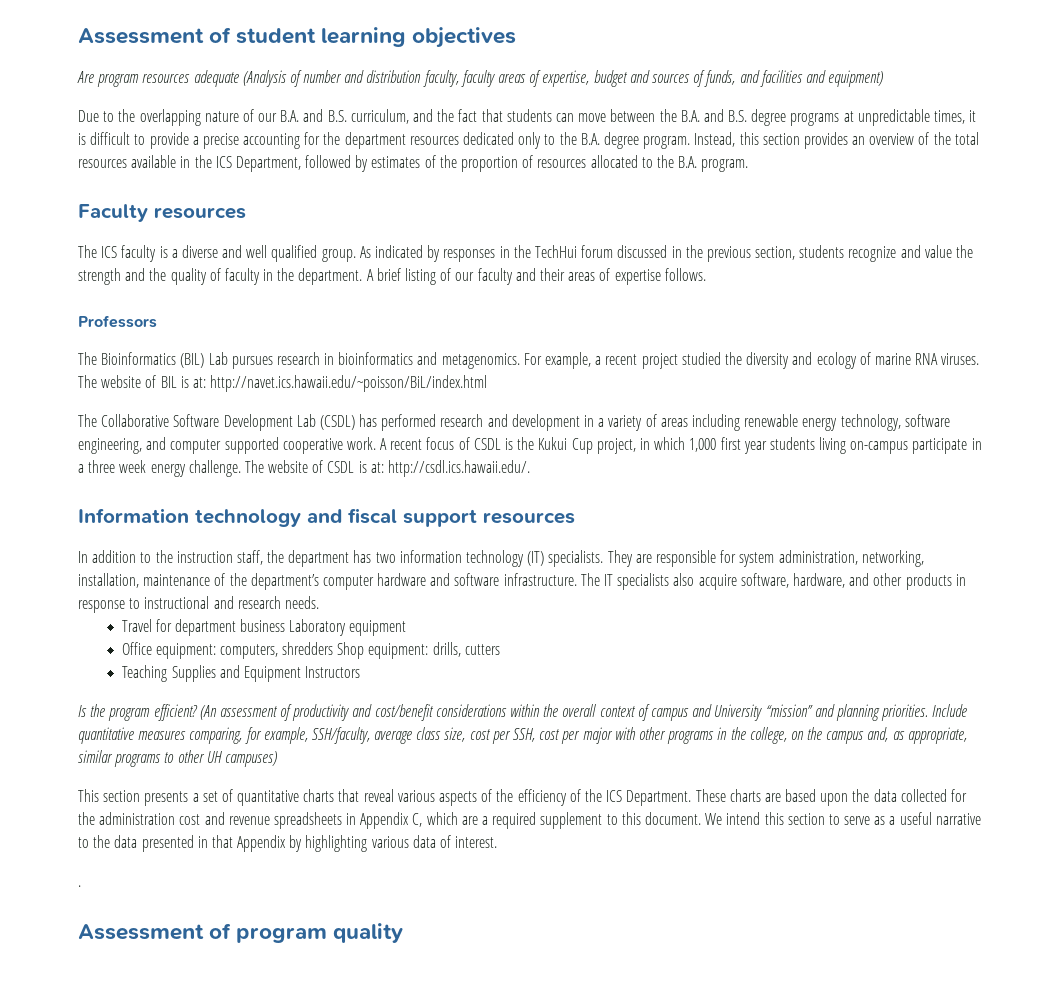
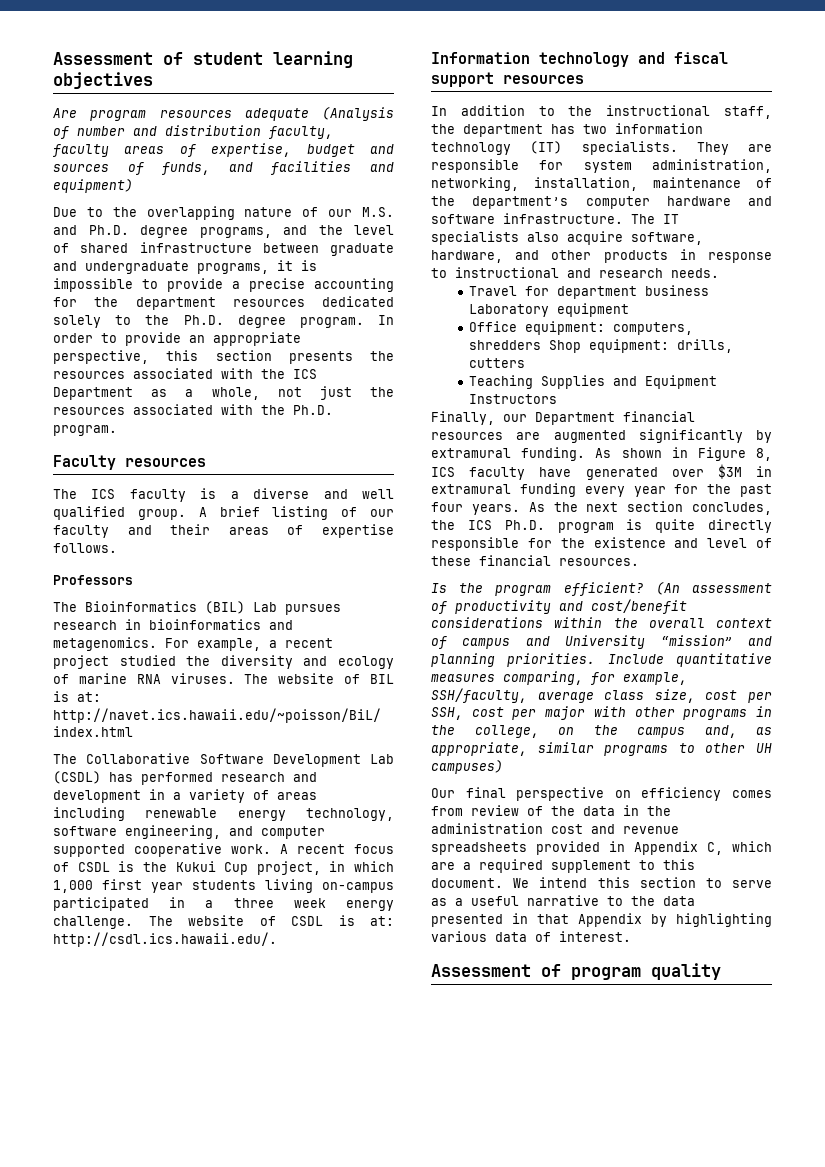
- Due to the overlapping nature of our B.A. and B.S. curriculum, and the fact that students can move between the B.A. and B.S. degree programs at unpredictable times, it is difficult to provide a precise accounting for the department resources dedicated only to the B.A. degree program.
+ Due to the overlapping nature of our M.S. and Ph.D. degree programs, and the level of shared infrastructure between graduate and undergraduate programs, it is impossible to provide a precise accounting for the department resources dedicated solely to the Ph.D. degree program.
- Instead, this section provides an overview of the total resources available in the ICS Department, followed by estimates of the proportion of resources allocated to the B.A. program.
+ In order to provide an appropriate perspective, this section presents the resources associated with the ICS Department as a whole, not just the resources associated with the Ph.D. program.
- As indicated by responses in the TechHui forum discussed in the previous section, students recognize and value the strength and the quality of faculty in the department.
- A recent focus of CSDL is the Kukui Cup project, in which 1,000 first year students living on-campus participate in a three week energy challenge.
+ A recent focus of CSDL is the Kukui Cup project, in which 1,000 first year students living on-campus participated in a three week energy challenge.
- In addition to the instruction staff, the department has two information technology (IT) specialists.
+ In addition to the instructional staff, the department has two information technology (IT) specialists.
+ Finally, our Department financial resources are augmented significantly by extramural funding. As shown in Figure 8, ICS faculty have generated over $3M in extramural funding every year for the past four years. As the next section concludes, the ICS Ph.D. program is quite directly responsible for the existence and level of these financial resources.
- This section presents a set of quantitative charts that reveal various aspects of the efficiency of the ICS Department. These charts are based upon the data collected for the administration cost and revenue spreadsheets in Appendix C, which are a required supplement to this document.
+ Our final perspective on efficiency comes from review of the data in the administration cost and revenue spreadsheets provided in Appendix C, which are a required supplement to this document.
- .

